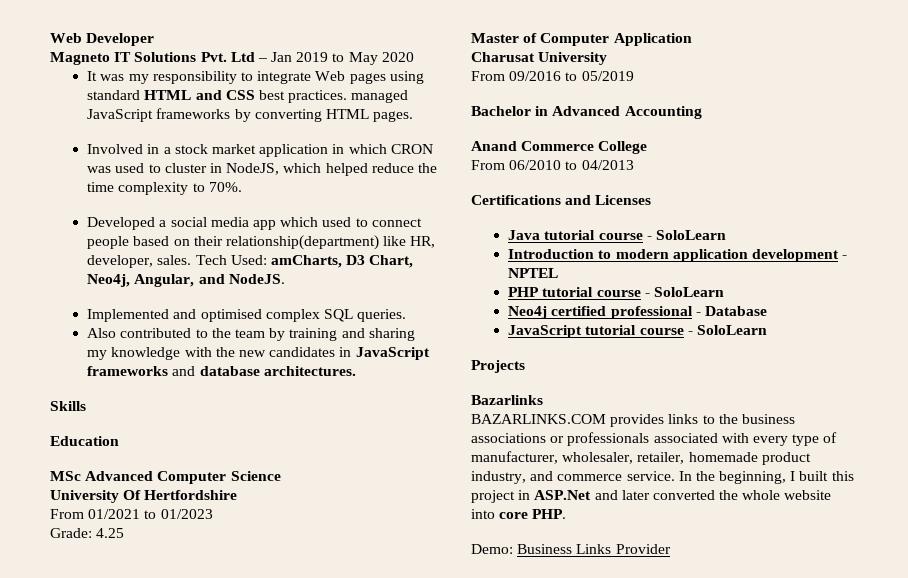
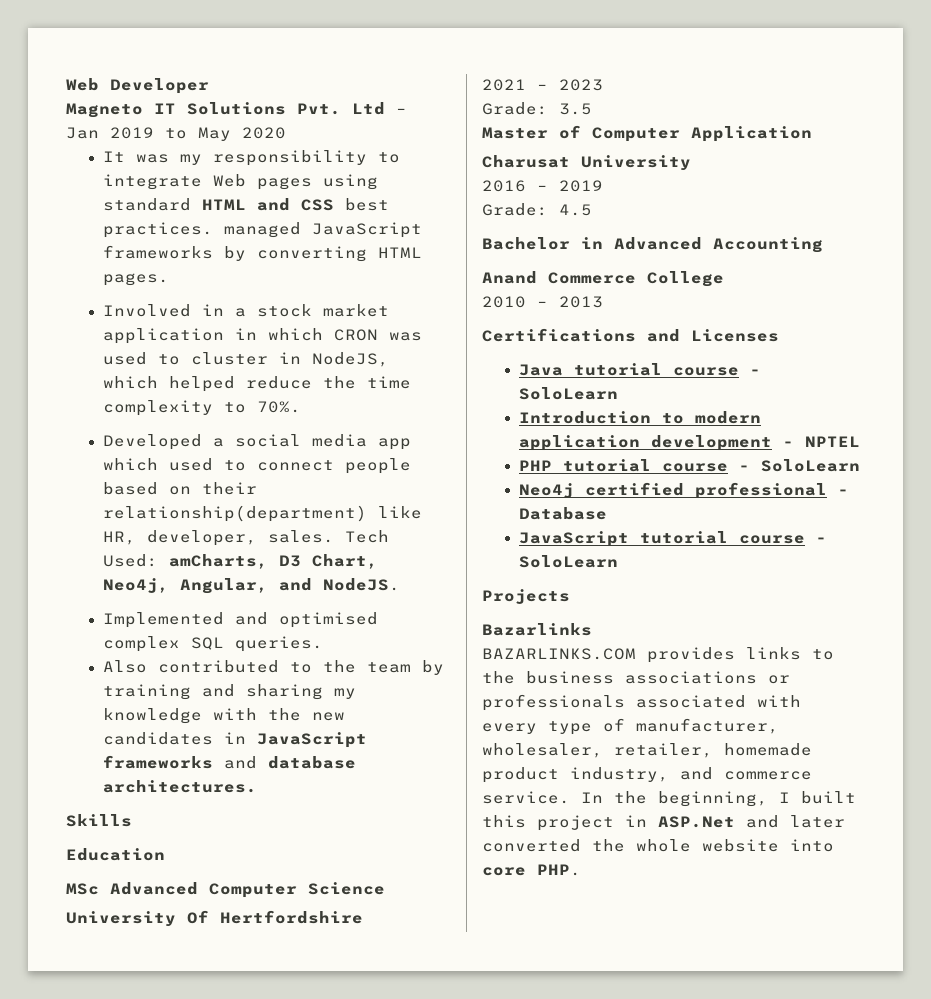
- From 01/2021 to 01/2023
- Grade: 4.25
+ 2021 – 2023
+ Grade: 3.5
- From 09/2016 to 05/2019
+ 2016 – 2019
+ Grade: 4.5
- From 06/2010 to 04/2013
+ 2010 – 2013
- Demo: Business Links Provider

